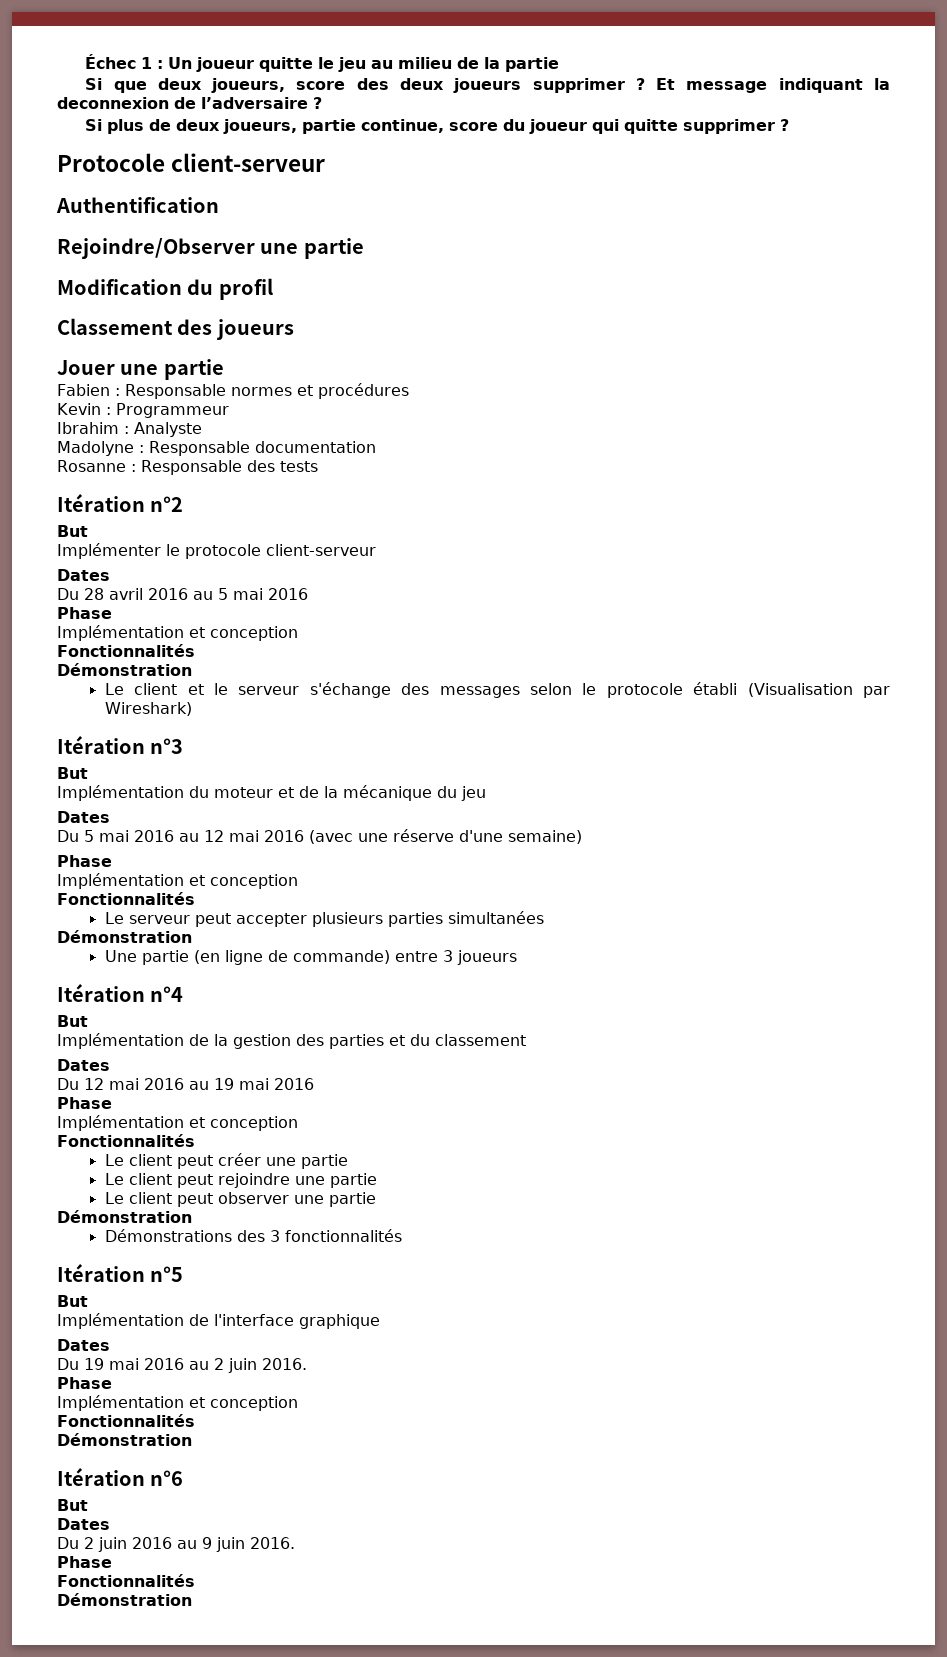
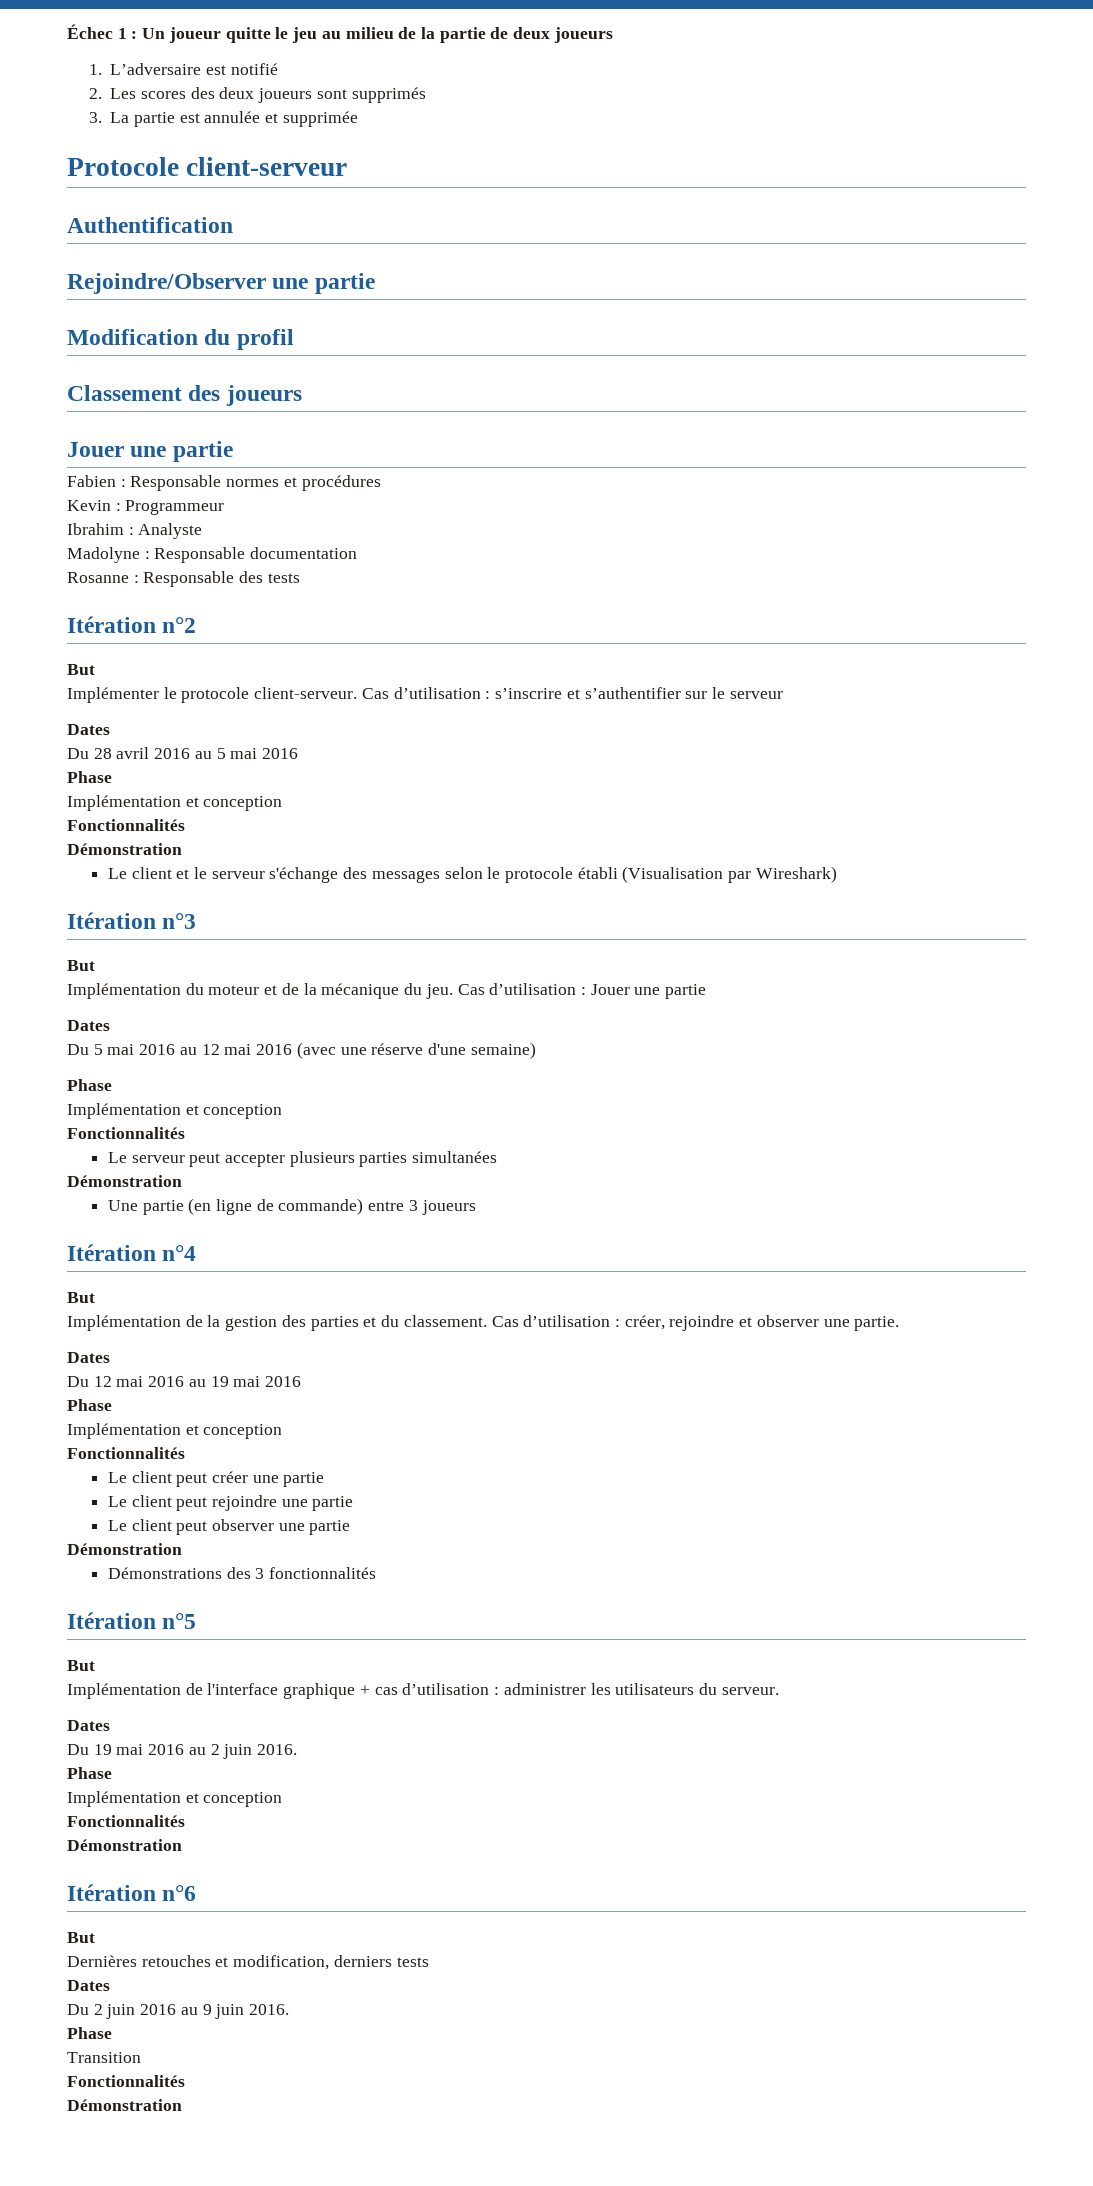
- Échec 1 : Un joueur quitte le jeu au milieu de la partie
- Si que deux joueurs, score des deux joueurs supprimer ? Et message indiquant la deconnexion de l’adversaire ?
- Si plus de deux joueurs, partie continue, score du joueur qui quitte supprimer ?
+ Échec 1 : Un joueur quitte le jeu au milieu de la partie de deux joueurs
+ 1. L’adversaire est notifié
+ 2. Les scores des deux joueurs sont supprimés
+ 3. La partie est annulée et supprimée
- Implémenter le protocole client-serveur
+ Implémenter le protocole client-serveur. Cas d’utilisation : s’inscrire et s’authentifier sur le serveur
- Implémentation du moteur et de la mécanique du jeu
+ Implémentation du moteur et de la mécanique du jeu. Cas d’utilisation : Jouer une partie
- Implémentation de la gestion des parties et du classement
+ Implémentation de la gestion des parties et du classement. Cas d’utilisation : créer, rejoindre et observer une partie.
- Implémentation de l'interface graphique
+ Implémentation de l'interface graphique + cas d’utilisation : administrer les utilisateurs du serveur.
+ Dernières retouches et modification, derniers tests
+ Transition

